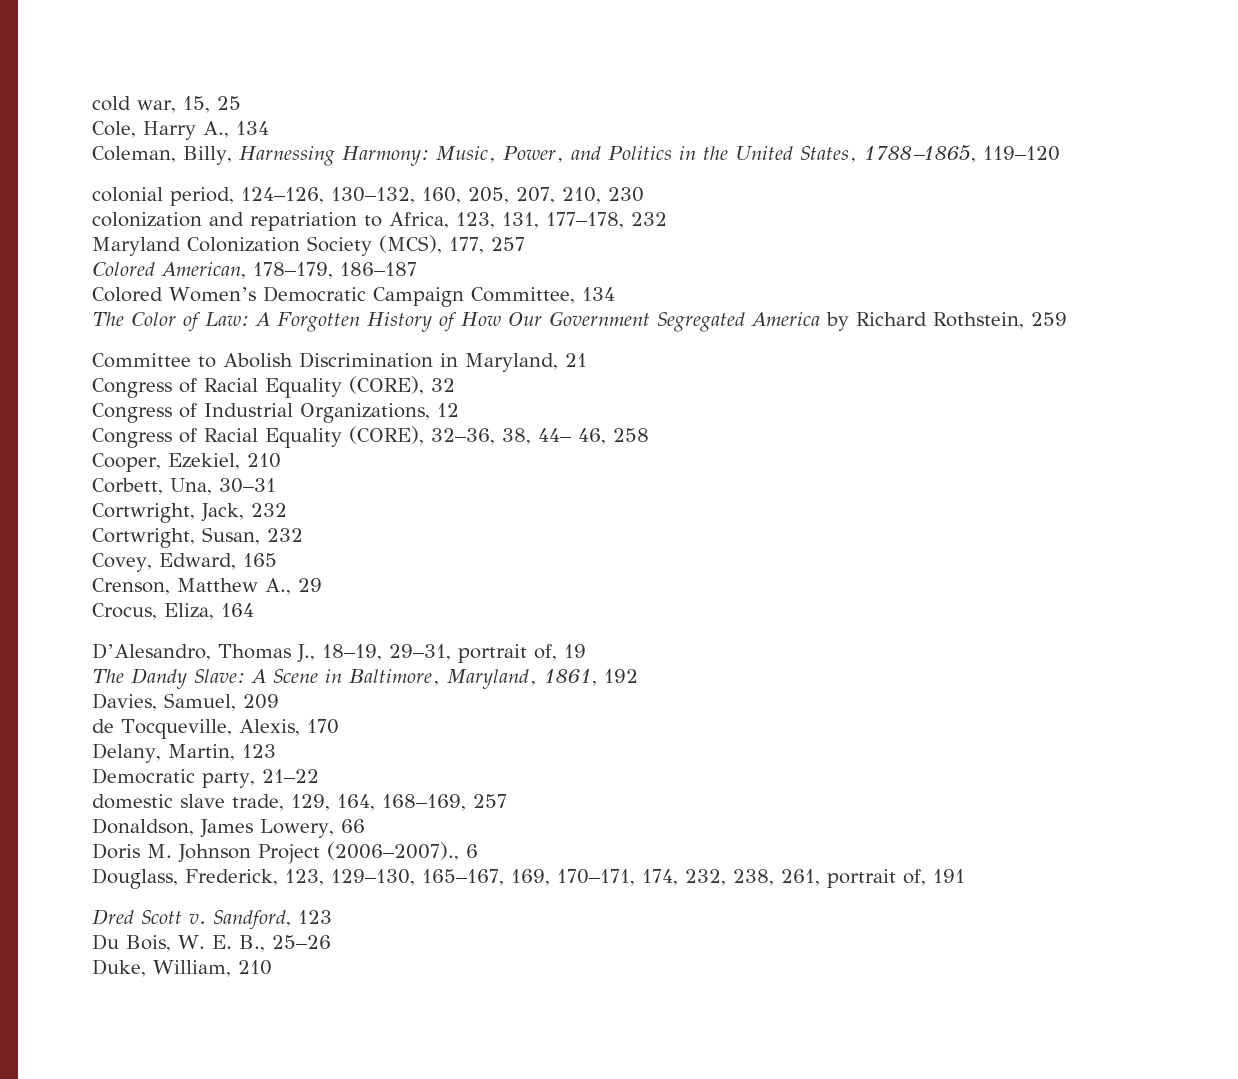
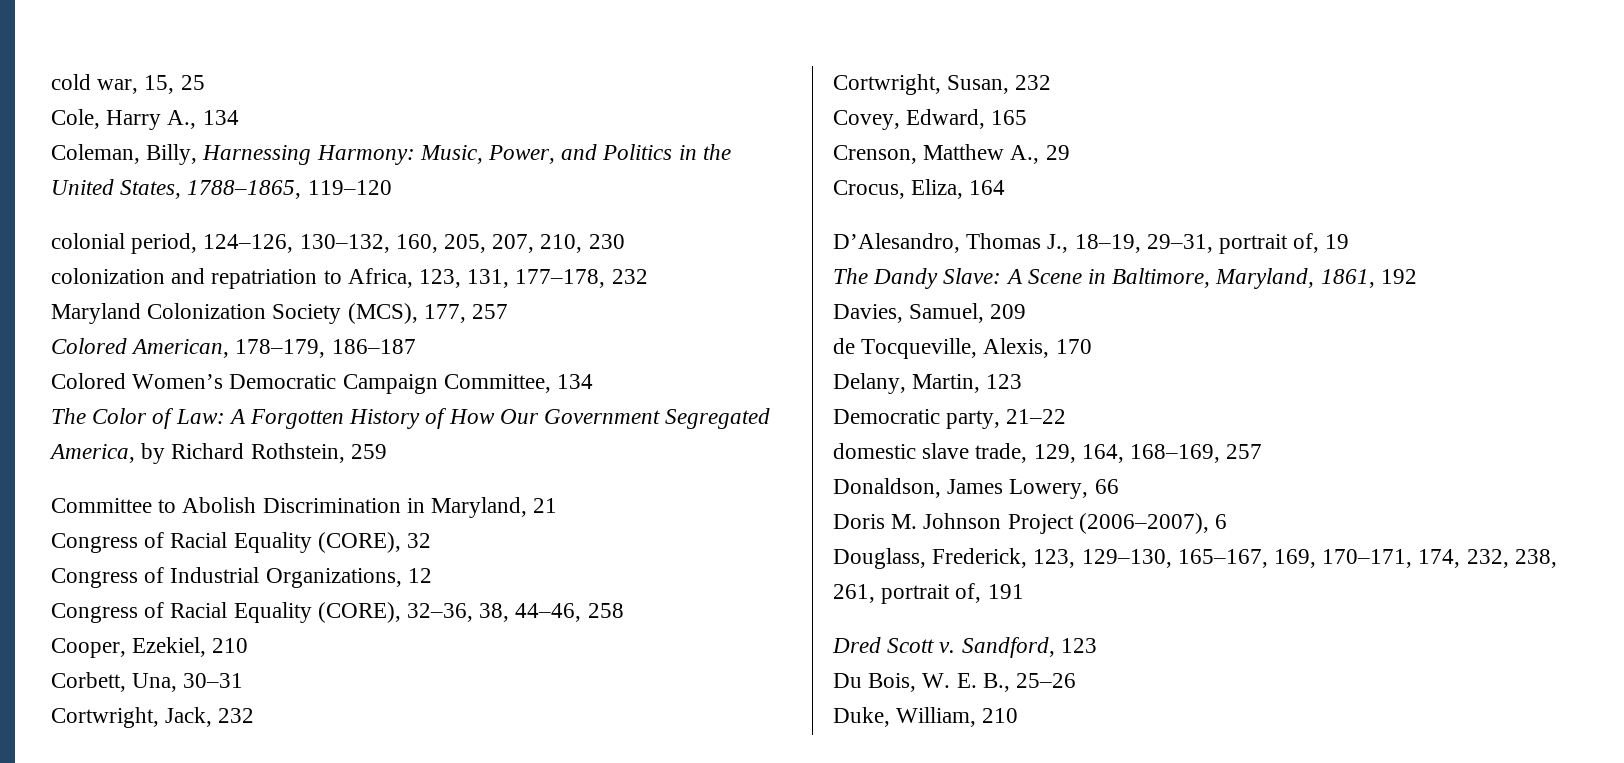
- The Color of Law: A Forgotten History of How Our Government Segregated America by Richard Rothstein, 259
+ The Color of Law: A Forgotten History of How Our Government Segregated America, by Richard Rothstein, 259
- Congress of Racial Equality (CORE), 32–36, 38, 44– 46, 258
+ Congress of Racial Equality (CORE), 32–36, 38, 44–46, 258
- Doris M. Johnson Project (2006–2007)., 6
+ Doris M. Johnson Project (2006–2007), 6

